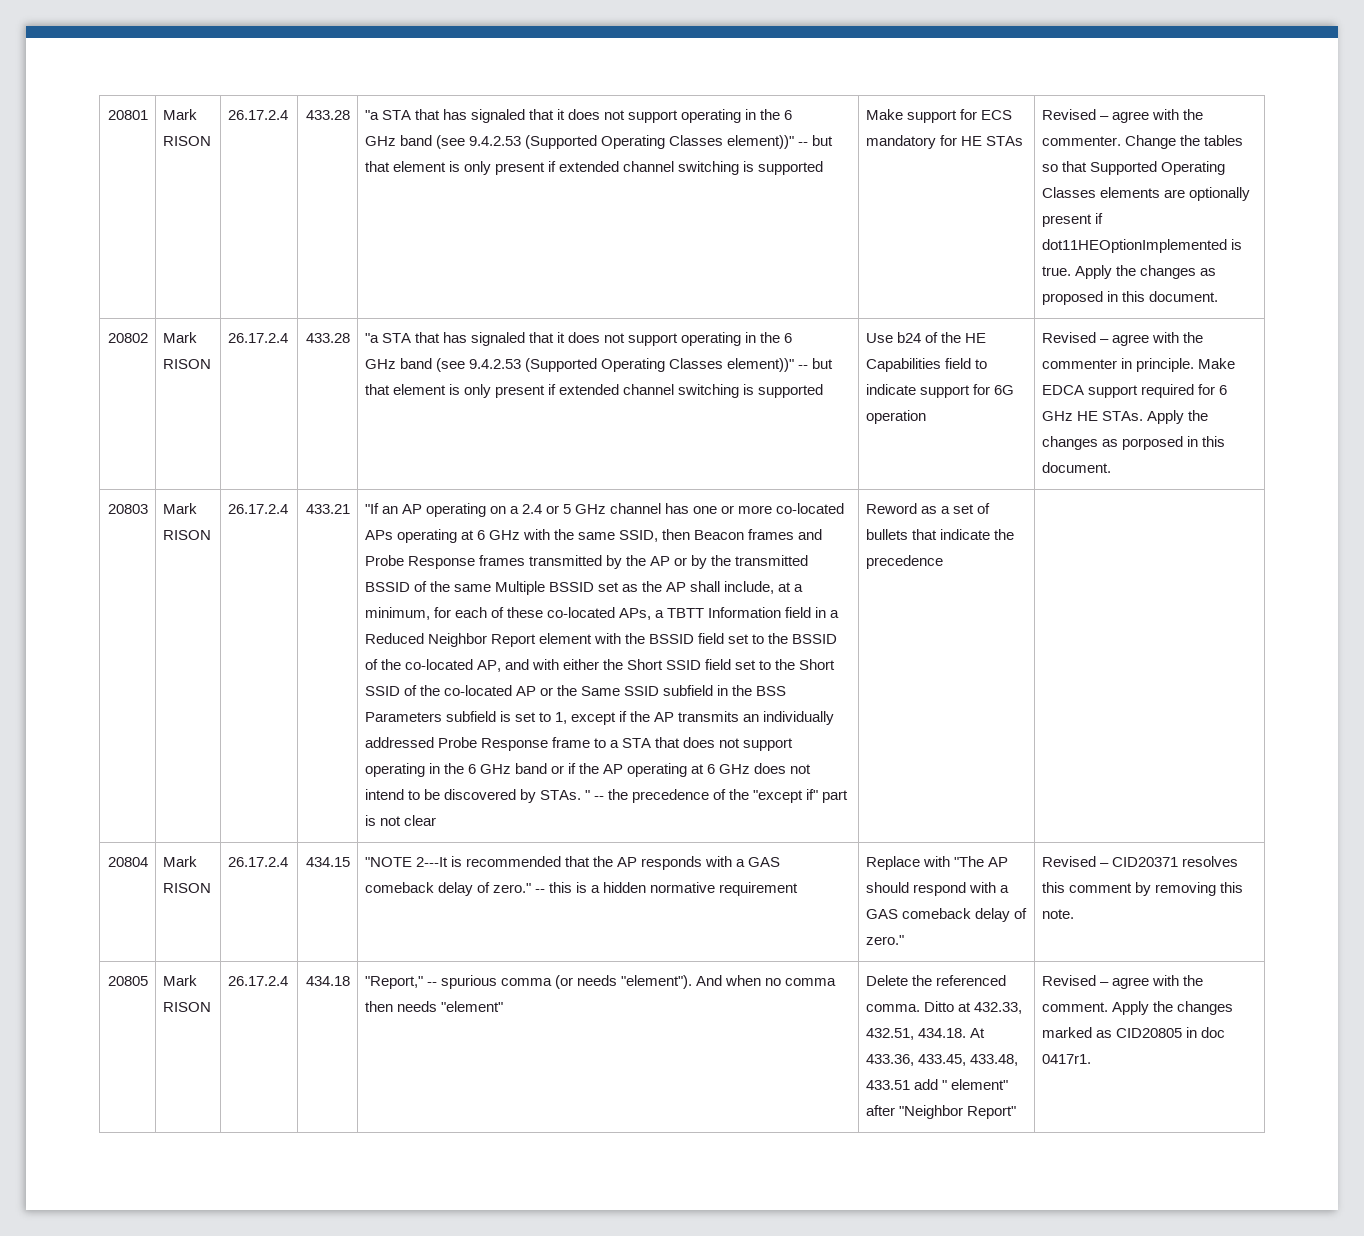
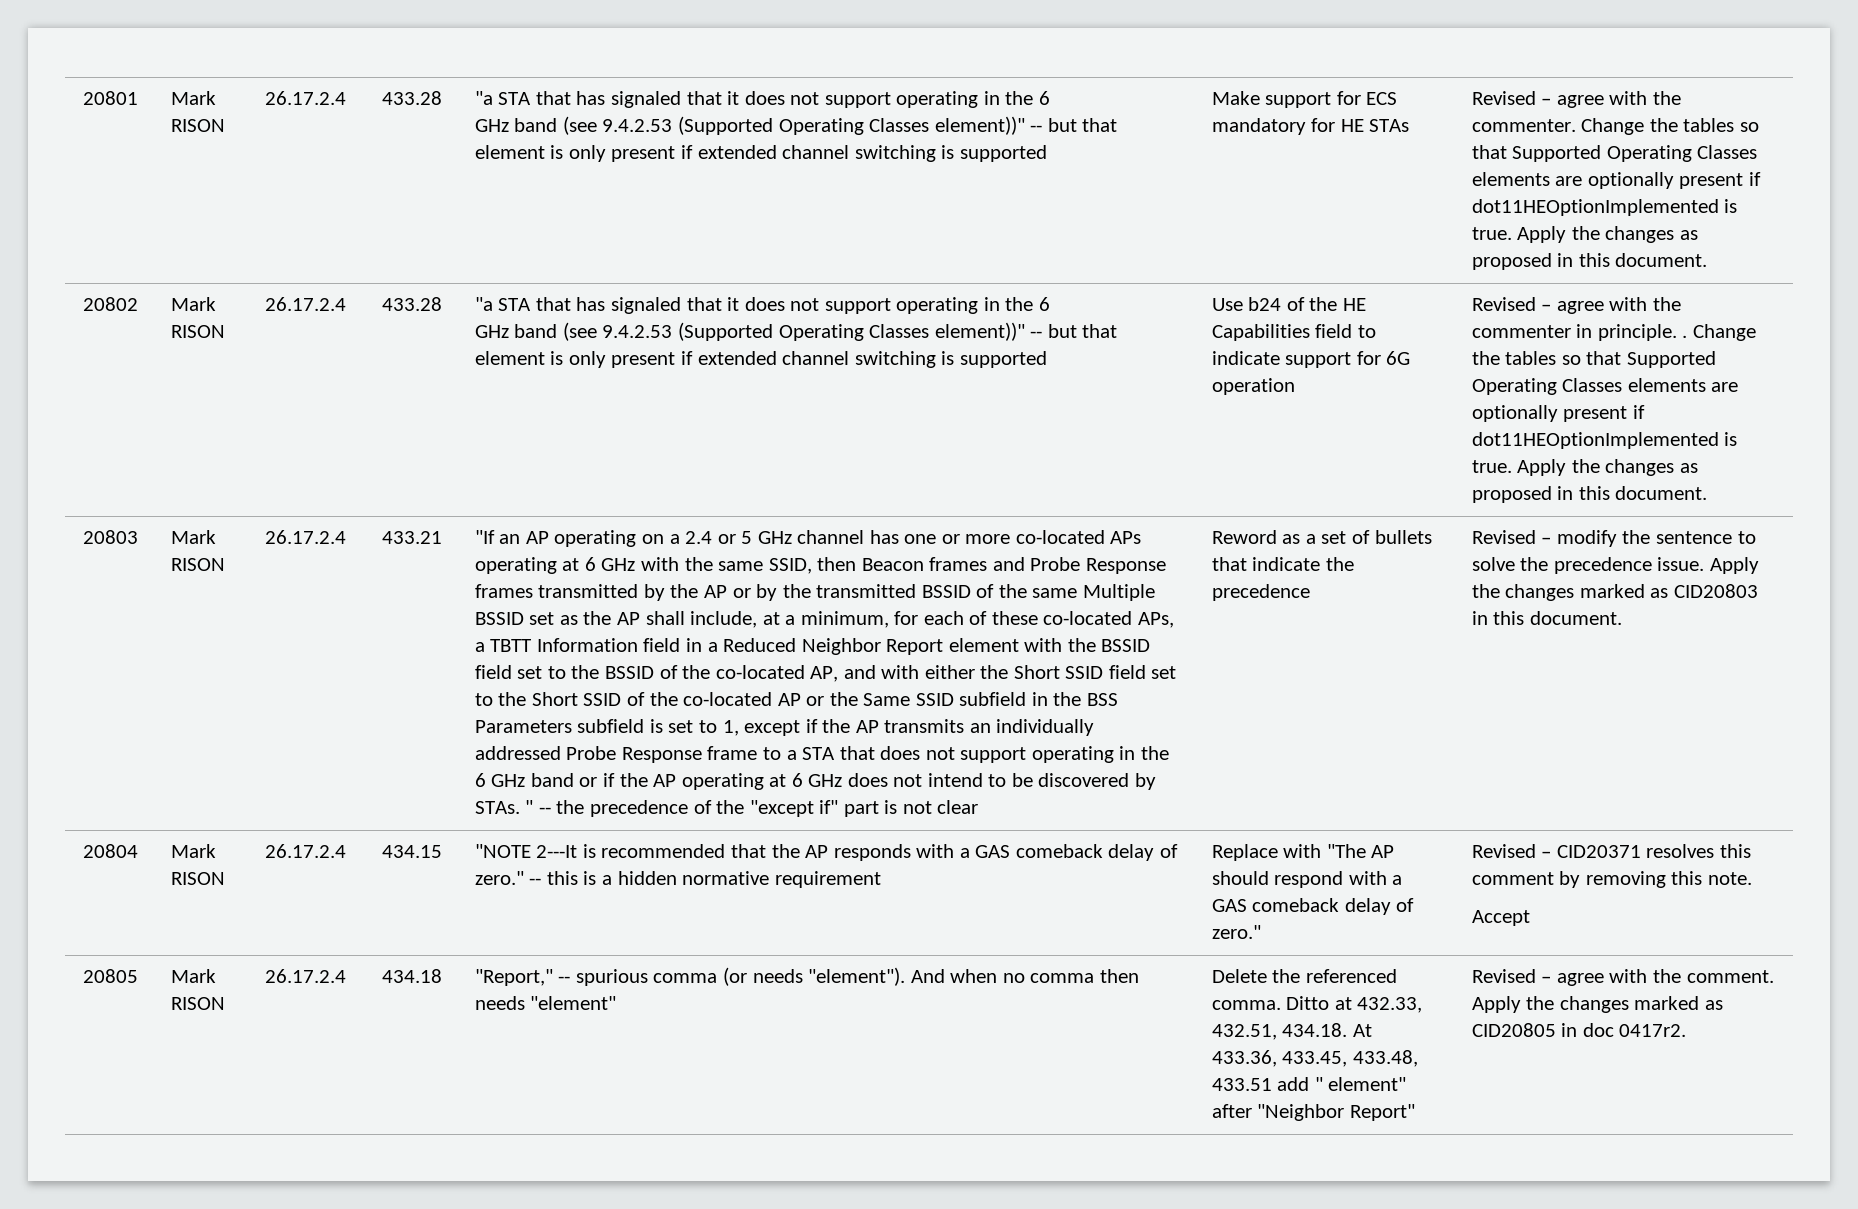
- Revised – agree with the commenter in principle. Make EDCA support required for 6 GHz HE STAs. Apply the changes as porposed in this document.
+ Revised – agree with the commenter in principle. . Change the tables so that Supported Operating Classes elements are optionally present if dot11HEOptionImplemented is true. Apply the changes as proposed in this document.
+ Revised – modify the sentence to solve the precedence issue. Apply the changes marked as CID20803 in this document.
+ Accept
- Apply the changes marked as CID20805 in doc 0417r1.
+ Apply the changes marked as CID20805 in doc 0417r2.

